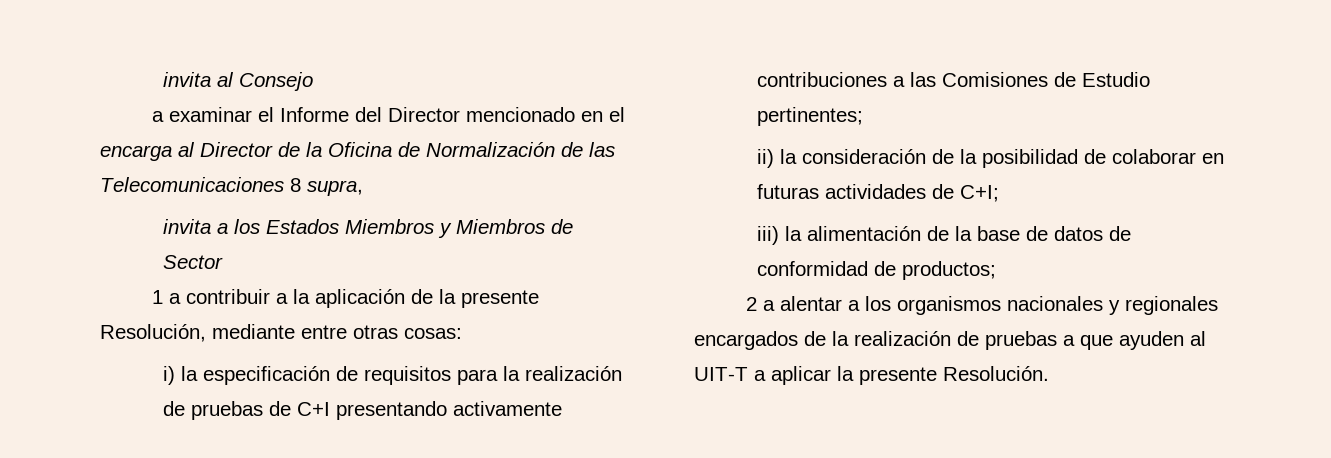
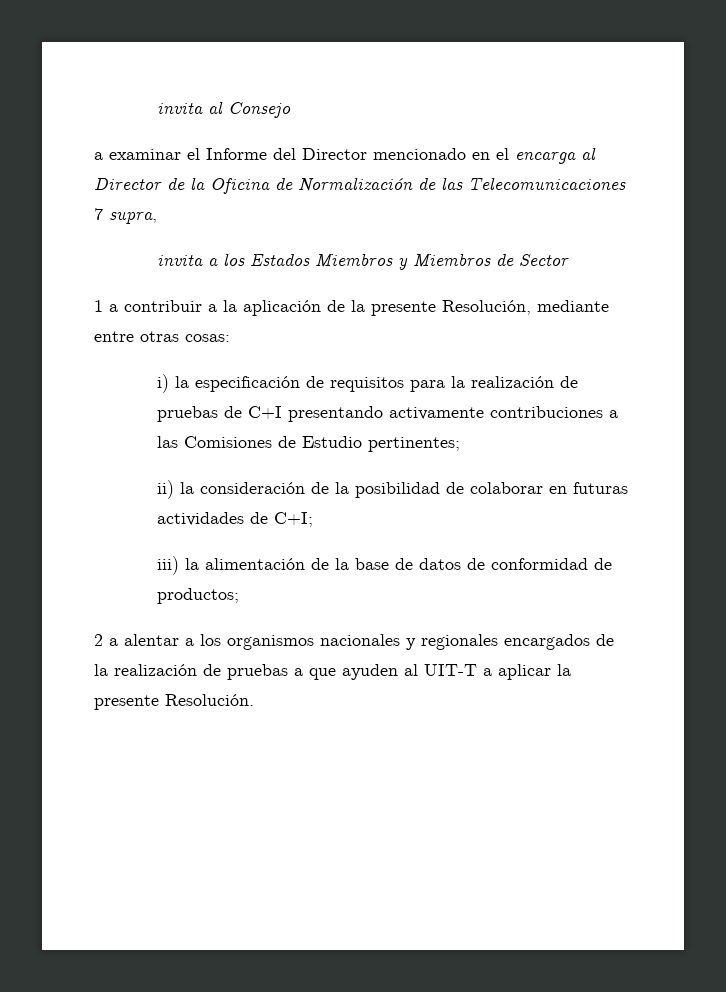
- a examinar el Informe del Director mencionado en el encarga al Director de la Oficina de Normalización de las Telecomunicaciones 8 supra,
+ a examinar el Informe del Director mencionado en el encarga al Director de la Oficina de Normalización de las Telecomunicaciones 7 supra,

